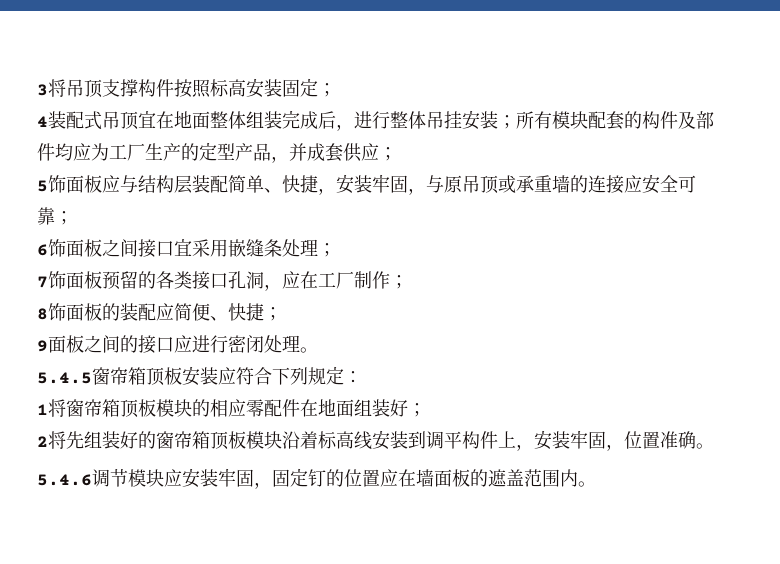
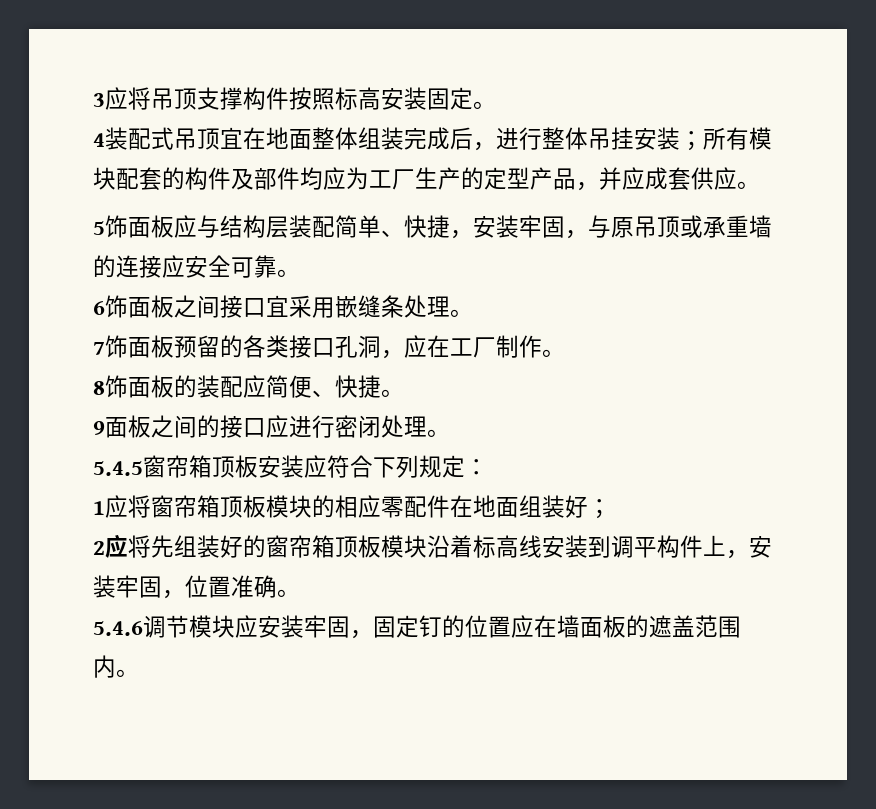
- 3将吊顶支撑构件按照标高安装固定；
+ 3应将吊顶支撑构件按照标高安装固定。
- 4装配式吊顶宜在地面整体组装完成后，进行整体吊挂安装；所有模块配套的构件及部件均应为工厂生产的定型产品，并成套供应；
+ 4装配式吊顶宜在地面整体组装完成后，进行整体吊挂安装；所有模块配套的构件及部件均应为工厂生产的定型产品，并应成套供应。
- 5饰面板应与结构层装配简单、快捷，安装牢固，与原吊顶或承重墙的连接应安全可靠；
+ 5饰面板应与结构层装配简单、快捷，安装牢固，与原吊顶或承重墙的连接应安全可靠。
- 6饰面板之间接口宜采用嵌缝条处理；
+ 6饰面板之间接口宜采用嵌缝条处理。
- 7饰面板预留的各类接口孔洞，应在工厂制作；
+ 7饰面板预留的各类接口孔洞，应在工厂制作。
- 8饰面板的装配应简便、快捷；
+ 8饰面板的装配应简便、快捷。
- 1将窗帘箱顶板模块的相应零配件在地面组装好；
+ 1应将窗帘箱顶板模块的相应零配件在地面组装好；
- 2将先组装好的窗帘箱顶板模块沿着标高线安装到调平构件上，安装牢固，位置准确。
+ 2应将先组装好的窗帘箱顶板模块沿着标高线安装到调平构件上，安装牢固，位置准确。

